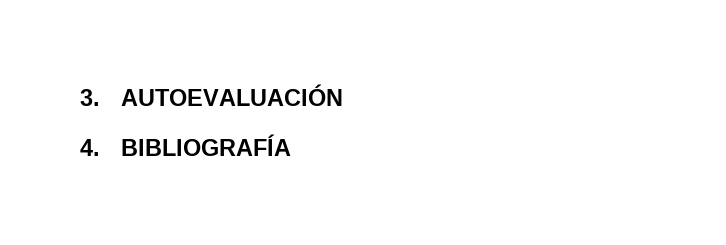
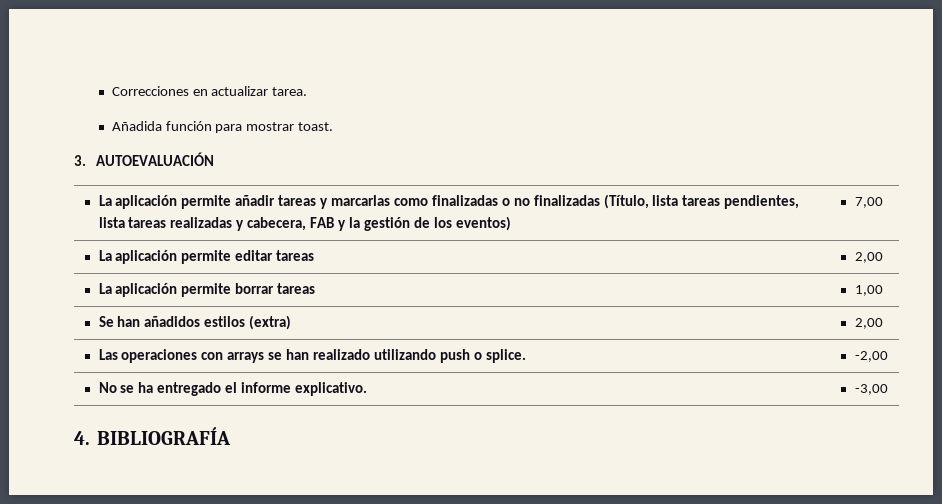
+ Correcciones en actualizar tarea.
+ Añadida función para mostrar toast.
  3. AUTOEVALUACIÓN
+ La aplicación permite añadir tareas y marcarlas como finalizadas o no finalizadas (Título, lista tareas pendientes, lista tareas realizadas y cabecera, FAB y la gestión de los eventos) | 7,00
+ La aplicación permite editar tareas | 2,00
+ La aplicación permite borrar tareas | 1,00
+ Se han añadidos estilos (extra) | 2,00
+ Las operaciones con arrays se han realizado utilizando push o splice. | -2,00
+ No se ha entregado el informe explicativo. | -3,00

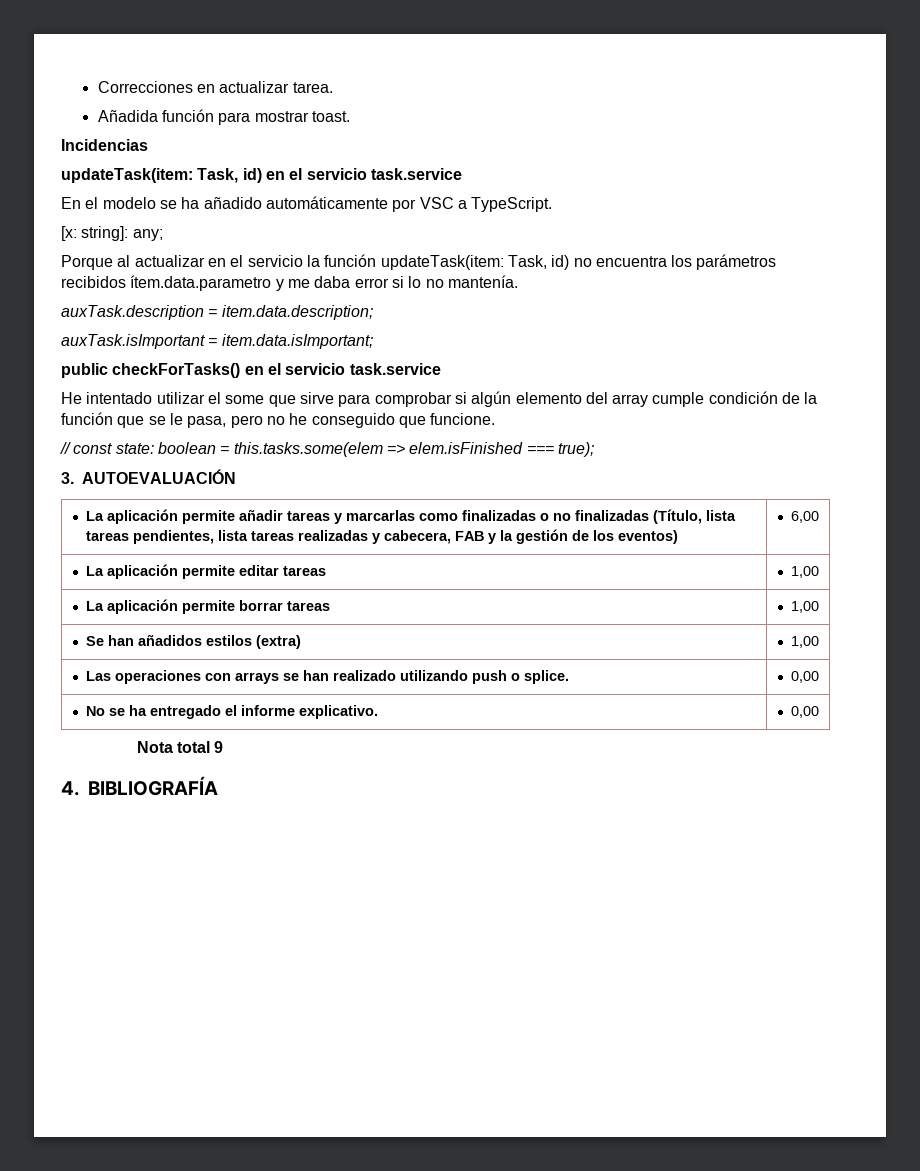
+ Incidencias
+ updateTask(item: Task, id) en el servicio task.service
+ En el modelo se ha añadido automáticamente por VSC a TypeScript.
+ [x: string]: any;
+ Porque al actualizar en el servicio la función updateTask(item: Task, id) no encuentra los parámetros recibidos ítem.data.parametro y me daba error si lo no mantenía.
+ auxTask.description = item.data.description;
+ auxTask.isImportant = item.data.isImportant;
+ public checkForTasks() en el servicio task.service
+ He intentado utilizar el some que sirve para comprobar si algún elemento del array cumple condición de la función que se le pasa, pero no he conseguido que funcione.
+ // const state: boolean = this.tasks.some(elem => elem.isFinished === true);
- La aplicación permite añadir tareas y marcarlas como finalizadas o no finalizadas (Título, lista tareas pendientes, lista tareas realizadas y cabecera, FAB y la gestión de los eventos) | 7,00
+ La aplicación permite añadir tareas y marcarlas como finalizadas o no finalizadas (Título, lista tareas pendientes, lista tareas realizadas y cabecera, FAB y la gestión de los eventos) | 6,00
- La aplicación permite editar tareas | 2,00
+ La aplicación permite editar tareas | 1,00
- Se han añadidos estilos (extra) | 2,00
+ Se han añadidos estilos (extra) | 1,00
- Las operaciones con arrays se han realizado utilizando push o splice. | -2,00
+ Las operaciones con arrays se han realizado utilizando push o splice. | 0,00
- No se ha entregado el informe explicativo. | -3,00
+ No se ha entregado el informe explicativo. | 0,00
+ Nota total 9

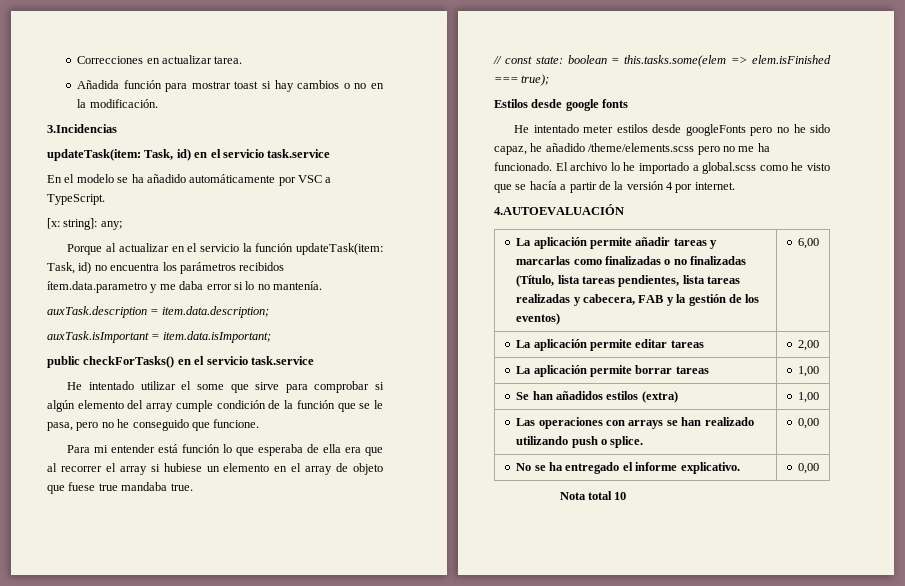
- Añadida función para mostrar toast.
- Incidencias
+ Añadida función para mostrar toast si hay cambios o no en la modificación.
+ 3.Incidencias
+ Para mi entender está función lo que esperaba de ella era que al recorrer el array si hubiese un elemento en el array de objeto que fuese true mandaba true.
- 3. AUTOEVALUACIÓN
+ Estilos desde google fonts
+ He intentado meter estilos desde googleFonts pero no he sido capaz, he añadido /theme/elements.scss pero no me ha funcionado. El archivo lo he importado a global.scss como he visto que se hacía a partir de la versión 4 por internet.
+ 4.AUTOEVALUACIÓN
- La aplicación permite editar tareas | 1,00
+ La aplicación permite editar tareas | 2,00
- Nota total 9
- 4. BIBLIOGRAFÍA
+ Nota total 10

